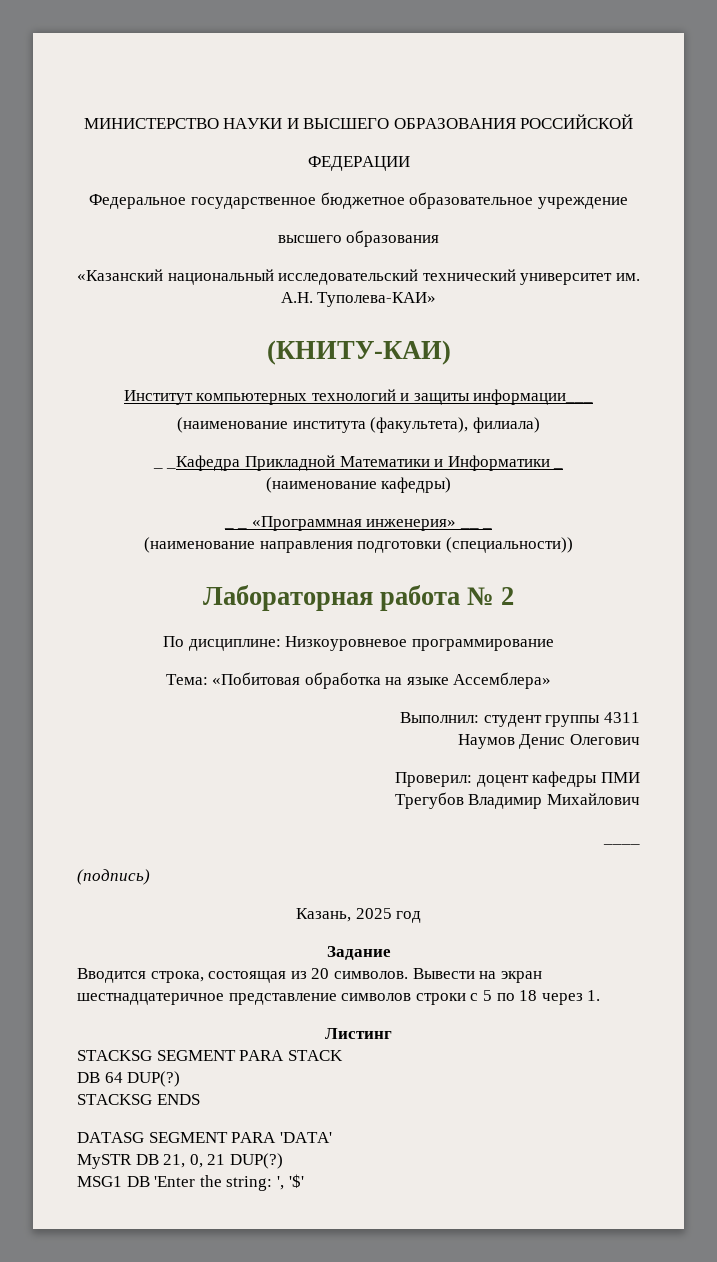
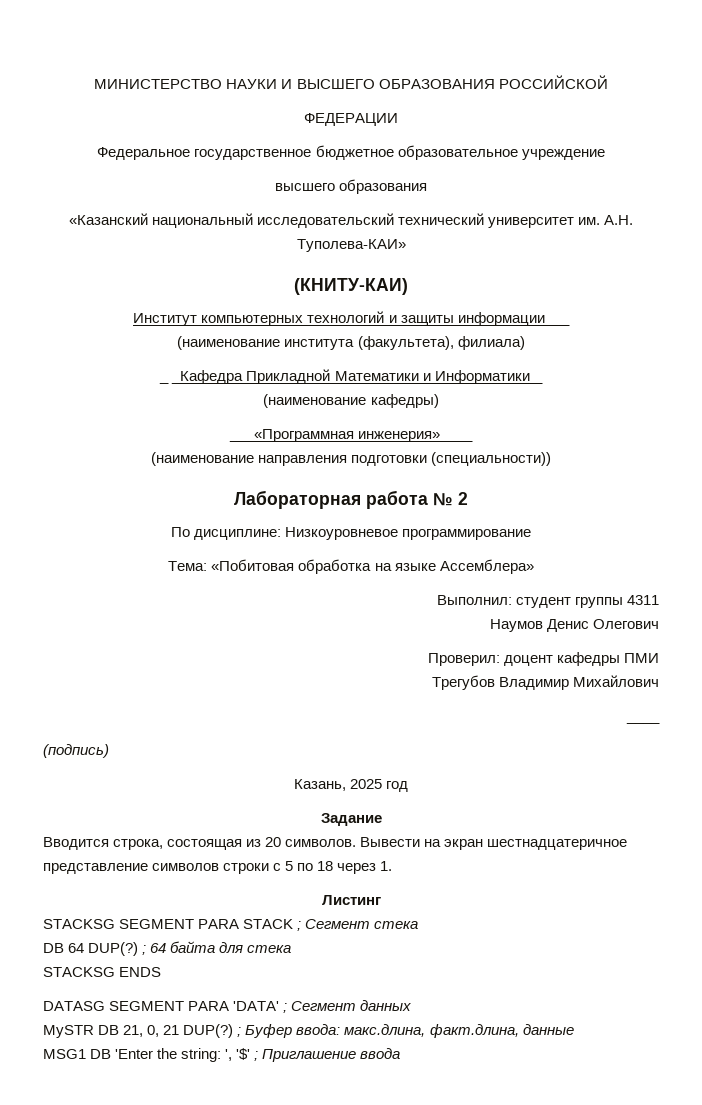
- STACKSG SEGMENT PARA STACK
+ STACKSG SEGMENT PARA STACK ; Сегмент стека
- DB 64 DUP(?)
+ DB 64 DUP(?) ; 64 байта для стека
- DATASG SEGMENT PARA 'DATA'
+ DATASG SEGMENT PARA 'DATA' ; Сегмент данных
- MySTR DB 21, 0, 21 DUP(?)
+ MySTR DB 21, 0, 21 DUP(?) ; Буфер ввода: макс.длина, факт.длина, данные
- MSG1 DB 'Enter the string: ', '$'
+ MSG1 DB 'Enter the string: ', '$' ; Приглашение ввода

